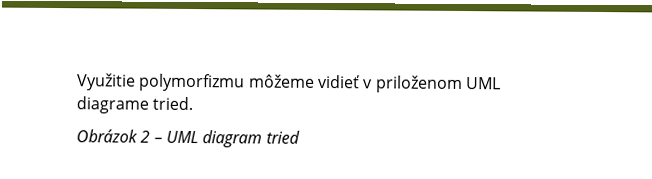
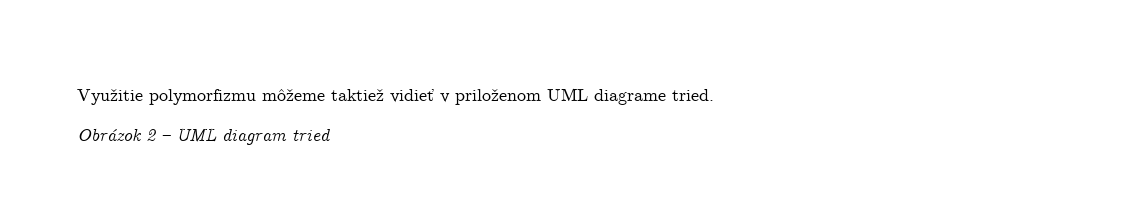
- Využitie polymorfizmu môžeme vidieť v priloženom UML diagrame tried.
+ Využitie polymorfizmu môžeme taktiež vidieť v priloženom UML diagrame tried.

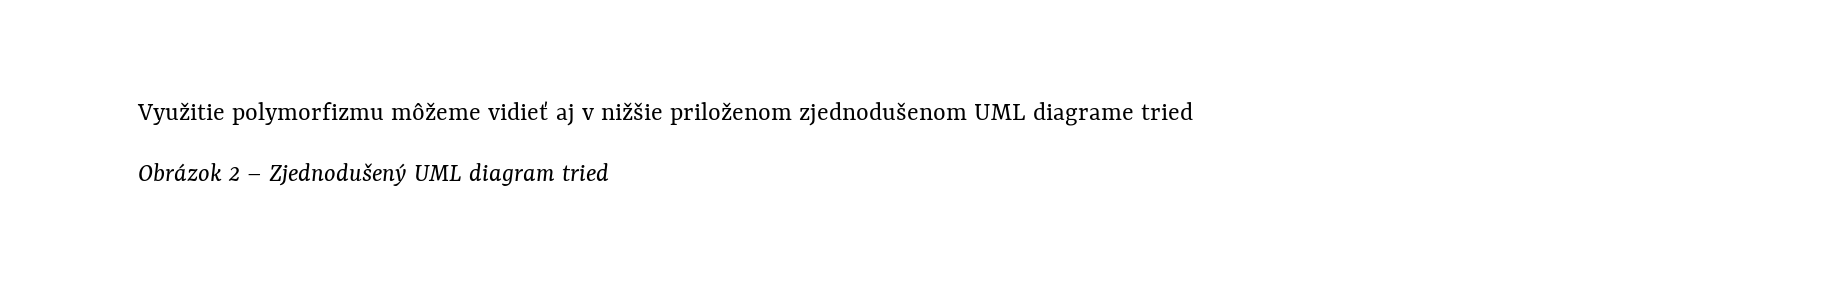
- Využitie polymorfizmu môžeme taktiež vidieť v priloženom UML diagrame tried.
+ Využitie polymorfizmu môžeme vidieť aj v nižšie priloženom zjednodušenom UML diagrame tried
- Obrázok 2 – UML diagram tried
+ Obrázok 2 – Zjednodušený UML diagram tried

